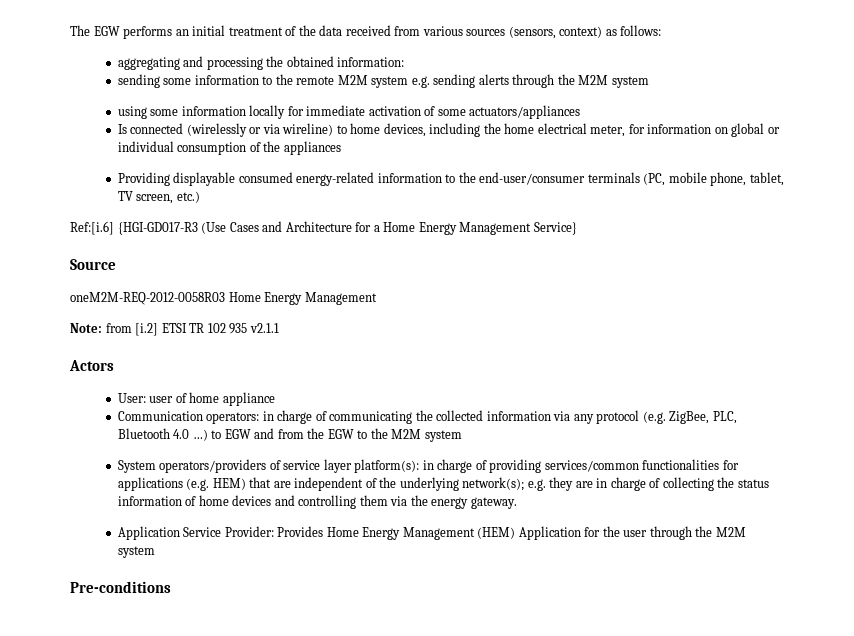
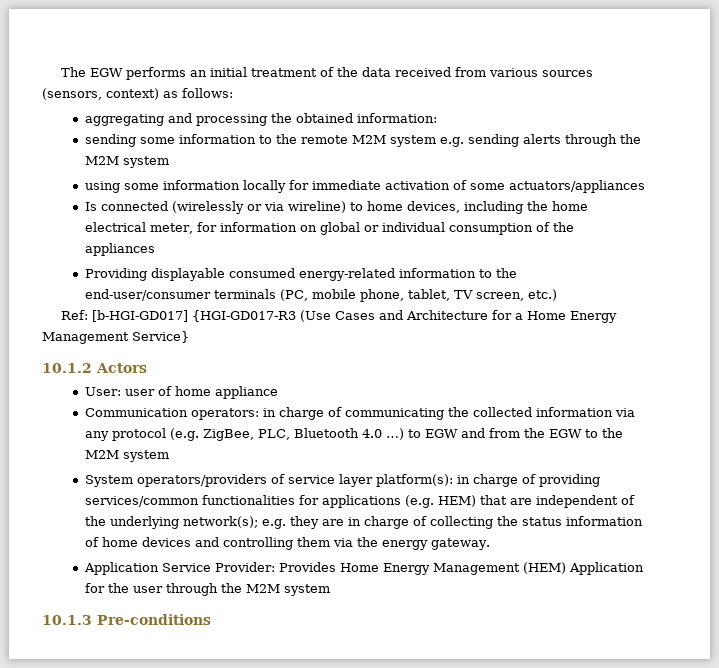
- Ref:[i.6] {HGI-GD017-R3 (Use Cases and Architecture for a Home Energy Management Service}
+ Ref: [b-HGI-GD017] {HGI-GD017-R3 (Use Cases and Architecture for a Home Energy Management Service}
- Source
- oneM2M-REQ-2012-0058R03 Home Energy Management
- Note: from [i.2] ETSI TR 102 935 v2.1.1
- Actors
+ 10.1.2 Actors
- Pre-conditions
+ 10.1.3 Pre-conditions

